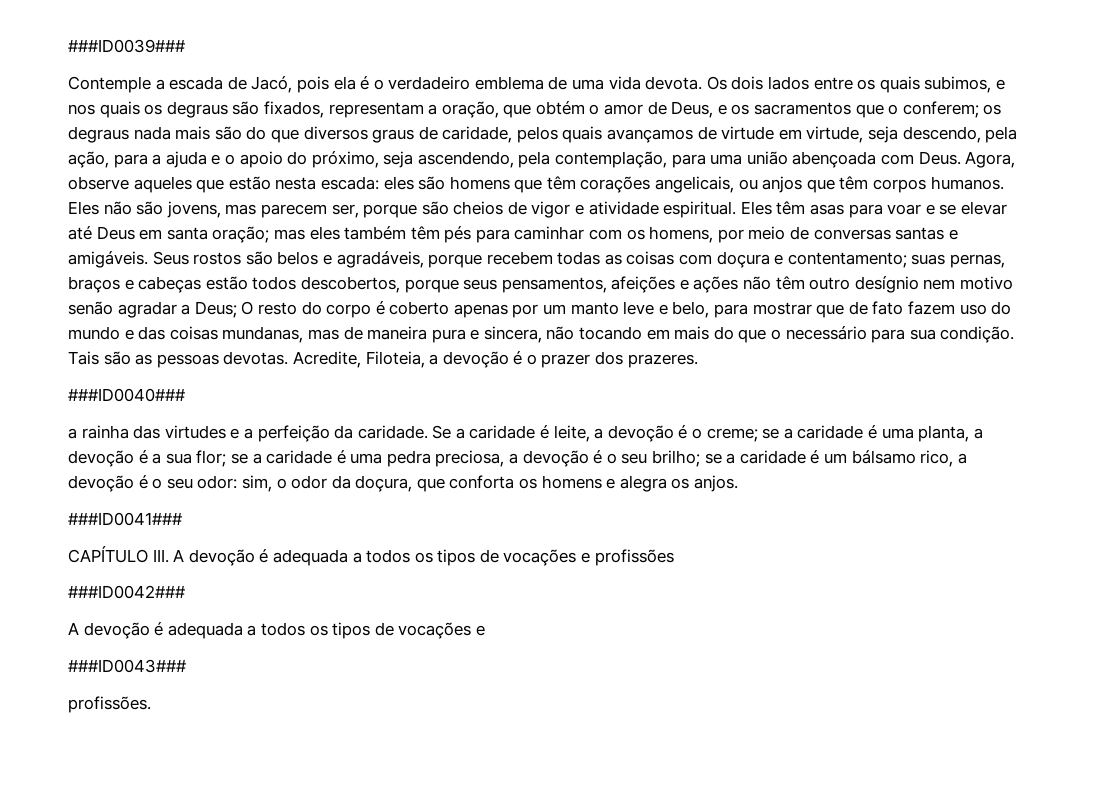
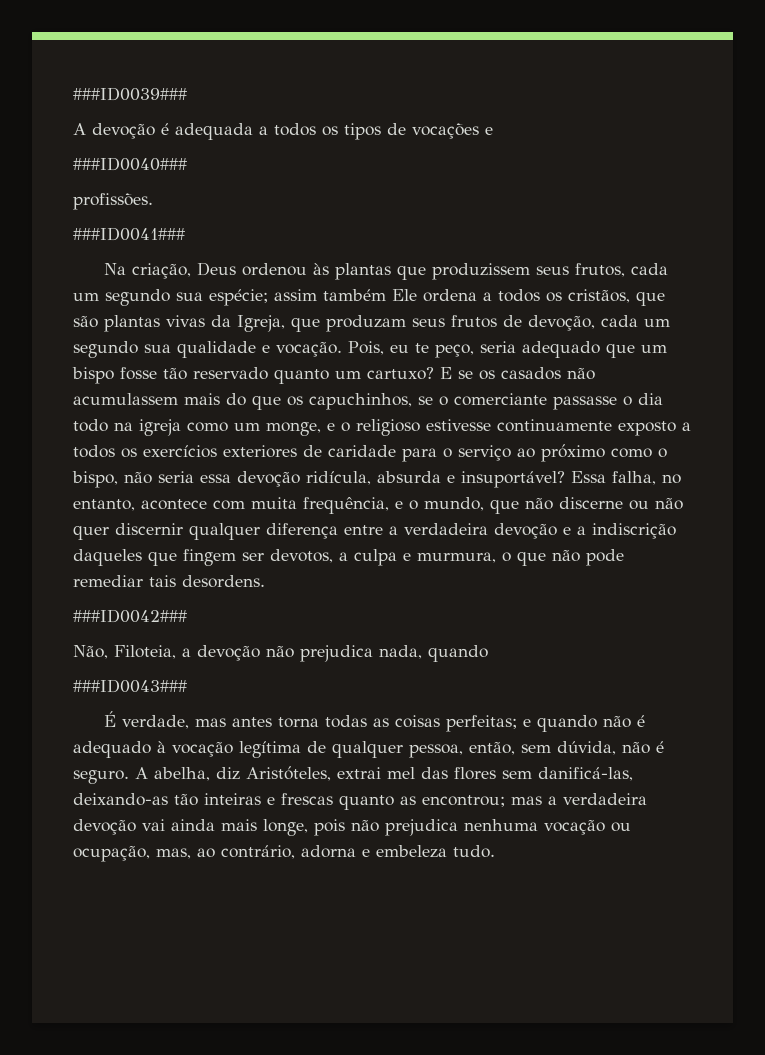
- Contemple a escada de Jacó, pois ela é o verdadeiro emblema de uma vida devota. Os dois lados entre os quais subimos, e nos quais os degraus são fixados, representam a oração, que obtém o amor de Deus, e os sacramentos que o conferem; os degraus nada mais são do que diversos graus de caridade, pelos quais avançamos de virtude em virtude, seja descendo, pela ação, para a ajuda e o apoio do próximo, seja ascendendo, pela contemplação, para uma união abençoada com Deus. Agora, observe aqueles que estão nesta escada: eles são homens que têm corações angelicais, ou anjos que têm corpos humanos. Eles não são jovens, mas parecem ser, porque são cheios de vigor e atividade espiritual. Eles têm asas para voar e se elevar até Deus em santa oração; mas eles também têm pés para caminhar com os homens, por meio de conversas santas e amigáveis. Seus rostos são belos e agradáveis, porque recebem todas as coisas com doçura e contentamento; suas pernas, braços e cabeças estão todos descobertos, porque seus pensamentos, afeições e ações não têm outro desígnio nem motivo senão agradar a Deus; O resto do corpo é coberto apenas por um manto leve e belo, para mostrar que de fato fazem uso do mundo e das coisas mundanas, mas de maneira pura e sincera, não tocando em mais do que o necessário para sua condição. Tais são as pessoas devotas. Acredite, Filoteia, a devoção é o prazer dos prazeres.
- ###ID0040###
- a rainha das virtudes e a perfeição da caridade. Se a caridade é leite, a devoção é o creme; se a caridade é uma planta, a devoção é a sua flor; se a caridade é uma pedra preciosa, a devoção é o seu brilho; se a caridade é um bálsamo rico, a devoção é o seu odor: sim, o odor da doçura, que conforta os homens e alegra os anjos.
- ###ID0041###
- CAPÍTULO III. A devoção é adequada a todos os tipos de vocações e profissões
- ###ID0042###
+ ###ID0040###
+ profissões.
+ ###ID0041###
+ Na criação, Deus ordenou às plantas que produzissem seus frutos, cada um segundo sua espécie; assim também Ele ordena a todos os cristãos, que são plantas vivas da Igreja, que produzam seus frutos de devoção, cada um segundo sua qualidade e vocação. Pois, eu te peço, seria adequado que um bispo fosse tão reservado quanto um cartuxo? E se os casados não acumulassem mais do que os capuchinhos, se o comerciante passasse o dia todo na igreja como um monge, e o religioso estivesse continuamente exposto a todos os exercícios exteriores de caridade para o serviço ao próximo como o bispo, não seria essa devoção ridícula, absurda e insuportável? Essa falha, no entanto, acontece com muita frequência, e o mundo, que não discerne ou não quer discernir qualquer diferença entre a verdadeira devoção e a indiscrição daqueles que fingem ser devotos, a culpa e murmura, o que não pode remediar tais desordens.
+ ###ID0042###
+ Não, Filoteia, a devoção não prejudica nada, quando
  ###ID0043###
- profissões.
+ É verdade, mas antes torna todas as coisas perfeitas; e quando não é adequado à vocação legítima de qualquer pessoa, então, sem dúvida, não é seguro. A abelha, diz Aristóteles, extrai mel das flores sem danificá-las, deixando-as tão inteiras e frescas quanto as encontrou; mas a verdadeira devoção vai ainda mais longe, pois não prejudica nenhuma vocação ou ocupação, mas, ao contrário, adorna e embeleza tudo.

